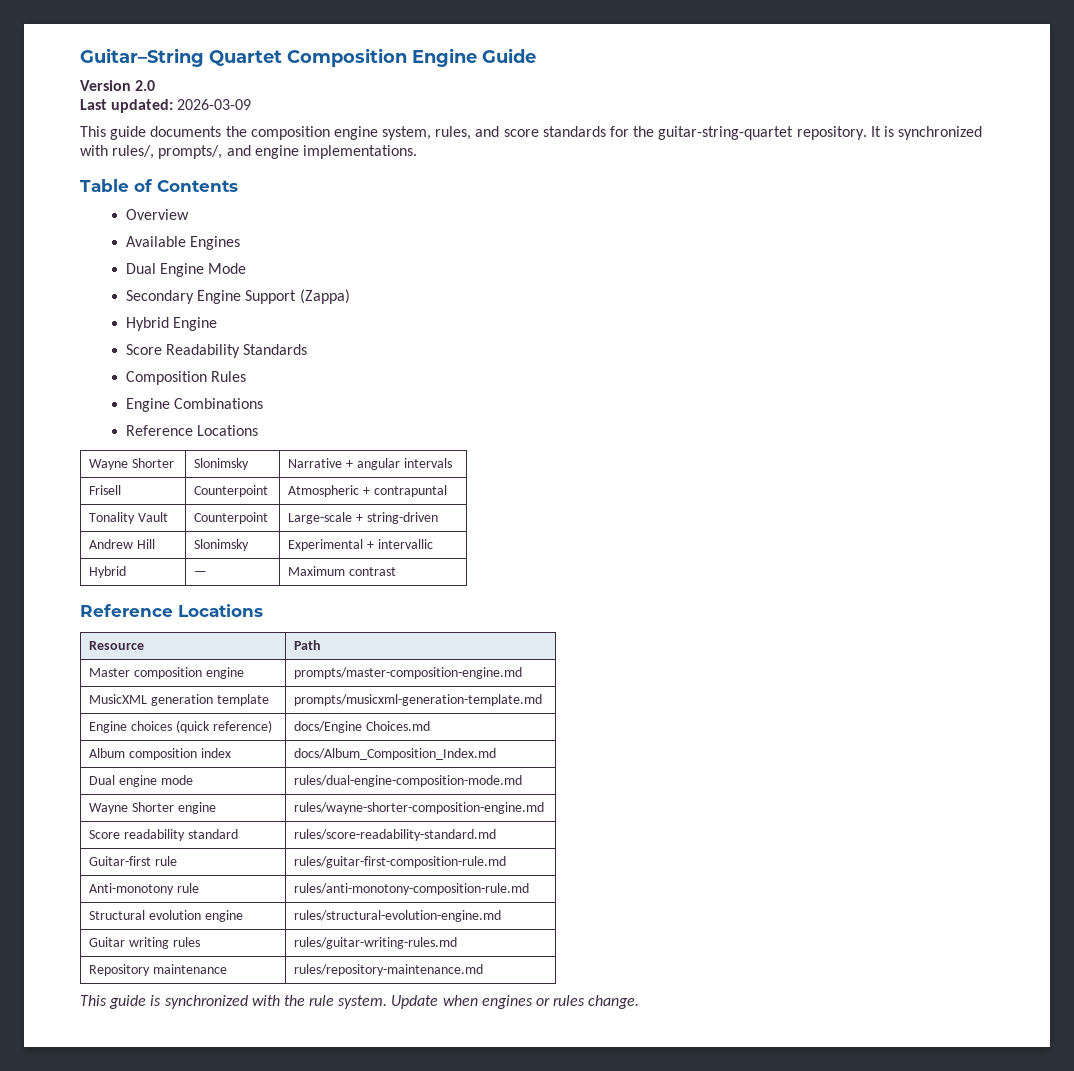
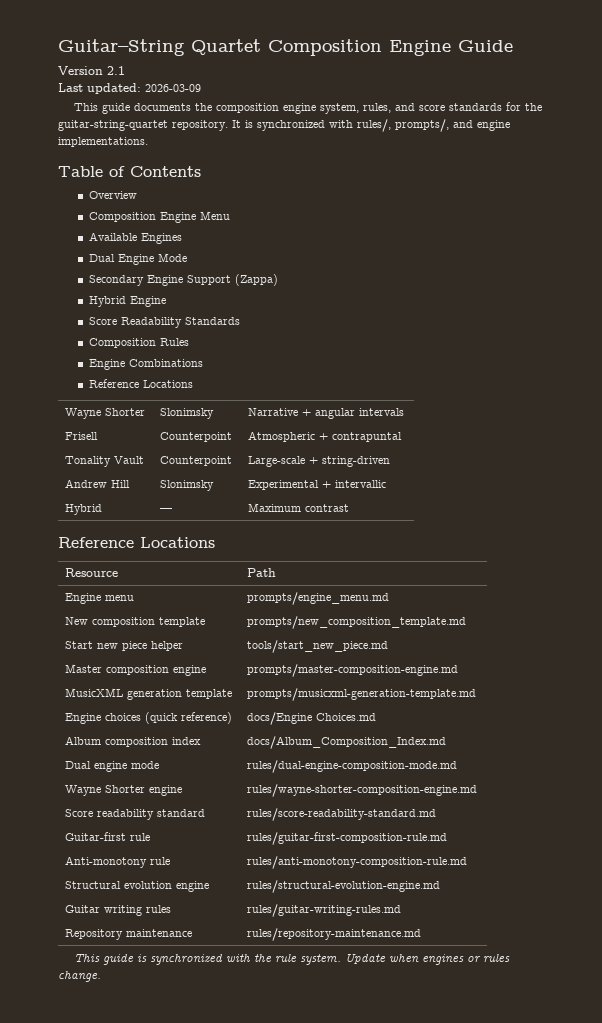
- Version 2.0
+ Version 2.1
+ Composition Engine Menu
+ Engine menu | prompts/engine_menu.md
+ New composition template | prompts/new_composition_template.md
+ Start new piece helper | tools/start_new_piece.md

